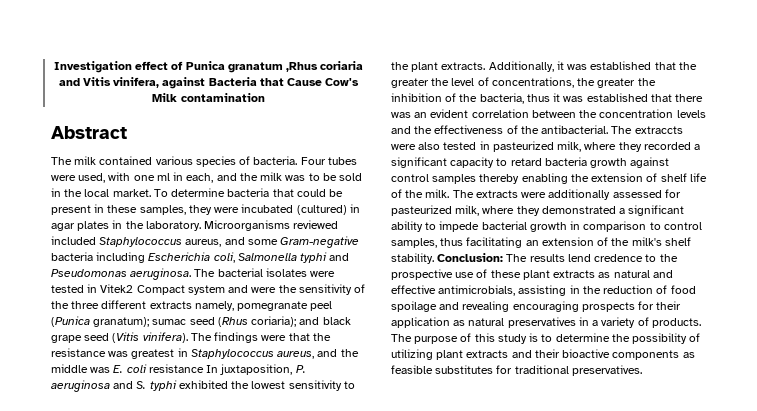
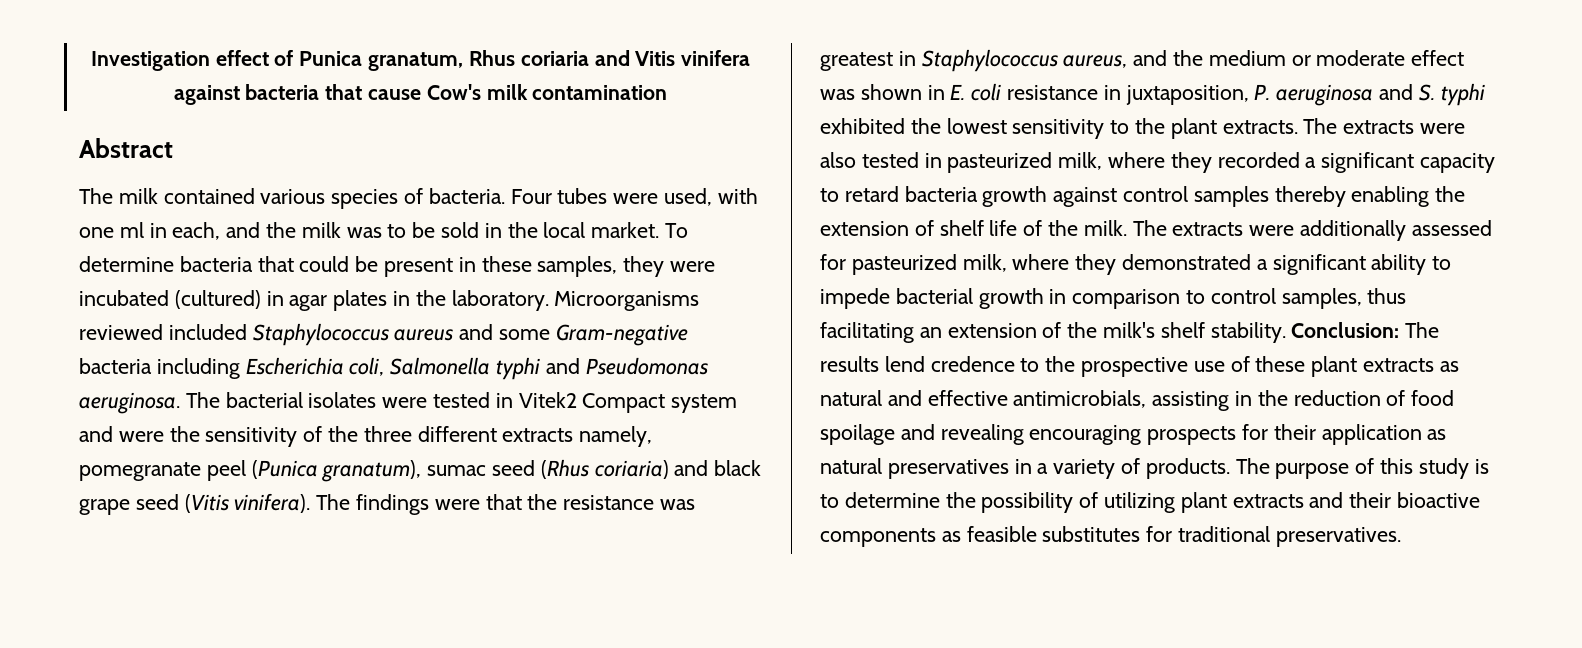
- Investigation effect of Punica granatum ,Rhus coriaria and Vitis vinifera, against Bacteria that Cause Cow's Milk contamination
+ Investigation effect of Punica granatum, Rhus coriaria and Vitis vinifera against bacteria that cause Cow's milk contamination
- Microorganisms reviewed included Staphylococcus aureus, and some Gram-negative bacteria including Escherichia coli, Salmonella typhi and Pseudomonas aeruginosa.
+ Microorganisms reviewed included Staphylococcus aureus and some Gram-negative bacteria including Escherichia coli, Salmonella typhi and Pseudomonas aeruginosa.
- The bacterial isolates were tested in Vitek2 Compact system and were the sensitivity of the three different extracts namely, pomegranate peel (Punica granatum); sumac seed (Rhus coriaria); and black grape seed (Vitis vinifera).
+ The bacterial isolates were tested in Vitek2 Compact system and were the sensitivity of the three different extracts namely, pomegranate peel (Punica granatum), sumac seed (Rhus coriaria) and black grape seed (Vitis vinifera).
- The findings were that the resistance was greatest in Staphylococcus aureus, and the middle was E. coli resistance In juxtaposition, P. aeruginosa and S. typhi exhibited the lowest sensitivity to the plant extracts.
+ The findings were that the resistance was greatest in Staphylococcus aureus, and the medium or moderate effect was shown in E. coli resistance in juxtaposition, P. aeruginosa and S. typhi exhibited the lowest sensitivity to the plant extracts.
- Additionally, it was established that the greater the level of concentrations, the greater the inhibition of the bacteria, thus it was established that there was an evident correlation between the concentration levels and the effectiveness of the antibacterial. The extraccts were also tested in pasteurized milk, where they recorded a significant capacity to retard bacteria growth against control samples thereby enabling the extension of shelf life of the milk.
+ The extracts were also tested in pasteurized milk, where they recorded a significant capacity to retard bacteria growth against control samples thereby enabling the extension of shelf life of the milk.

